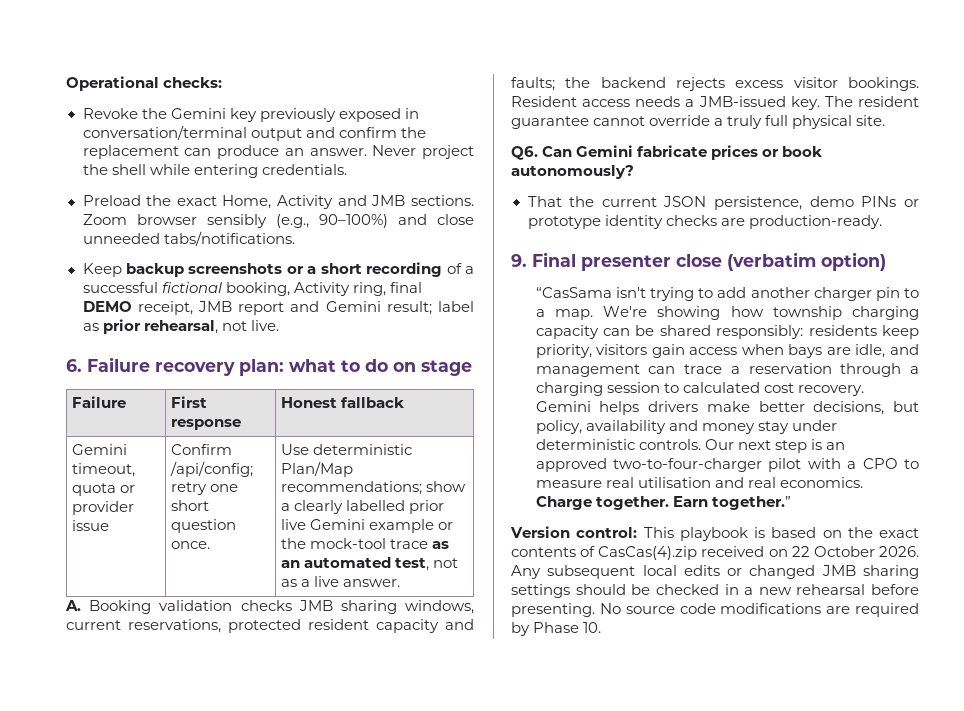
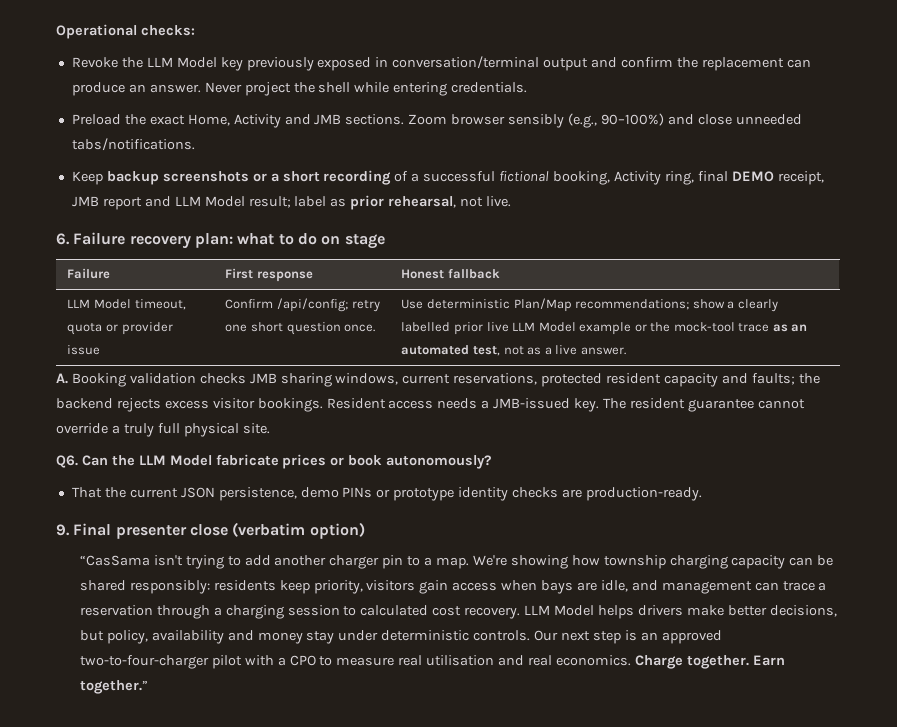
- Revoke the Gemini key previously exposed in conversation/terminal output and confirm the replacement can produce an answer.
+ Revoke the LLM Model key previously exposed in conversation/terminal output and confirm the replacement can produce an answer.
- Keep backup screenshots or a short recording of a successful fictional booking, Activity ring, final DEMO receipt, JMB report and Gemini result; label as prior rehearsal, not live.
+ Keep backup screenshots or a short recording of a successful fictional booking, Activity ring, final DEMO receipt, JMB report and LLM Model result; label as prior rehearsal, not live.
- Gemini timeout, quota or provider issue | Confirm /api/config; retry one short question once. | Use deterministic Plan/Map recommendations; show a clearly labelled prior live Gemini example or the mock-tool trace as an automated test, not as a live answer.
+ LLM Model timeout, quota or provider issue | Confirm /api/config; retry one short question once. | Use deterministic Plan/Map recommendations; show a clearly labelled prior live LLM Model example or the mock-tool trace as an automated test, not as a live answer.
- Q6. Can Gemini fabricate prices or book autonomously?
+ Q6. Can the LLM Model fabricate prices or book autonomously?
- Gemini helps drivers make better decisions, but policy, availability and money stay under deterministic controls.
+ LLM Model helps drivers make better decisions, but policy, availability and money stay under deterministic controls.
- Version control: This playbook is based on the exact contents of CasCas(4).zip received on 22 October 2026. Any subsequent local edits or changed JMB sharing settings should be checked in a new rehearsal before presenting. No source code modifications are required by Phase 10.

